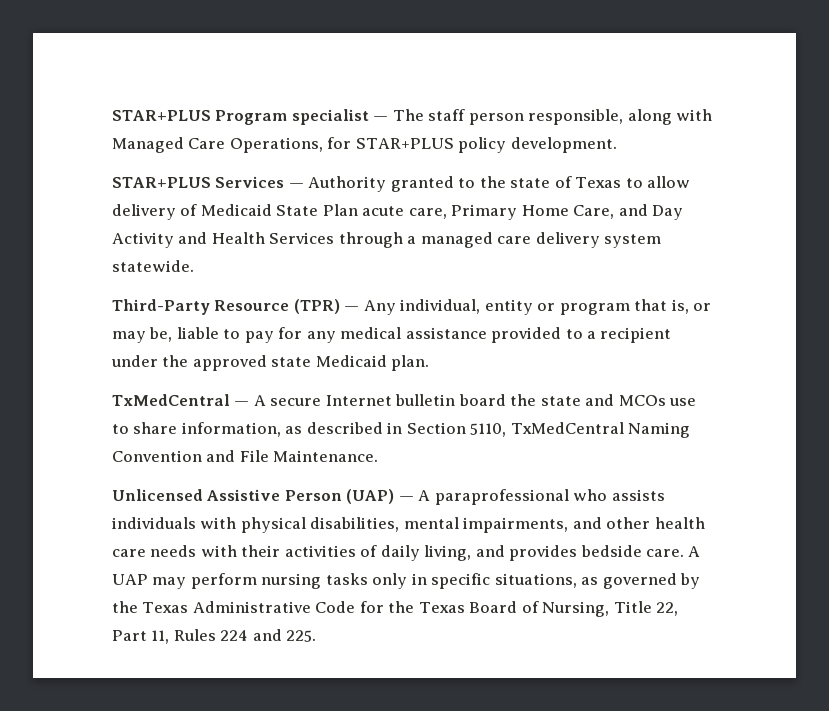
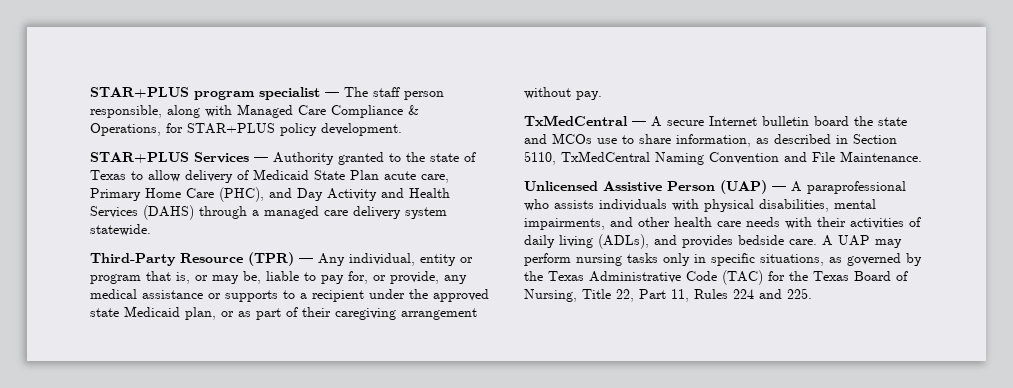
- STAR+PLUS Program specialist — The staff person responsible, along with Managed Care Operations, for STAR+PLUS policy development.
+ STAR+PLUS program specialist — The staff person responsible, along with Managed Care Compliance & Operations, for STAR+PLUS policy development.
- STAR+PLUS Services — Authority granted to the state of Texas to allow delivery of Medicaid State Plan acute care, Primary Home Care, and Day Activity and Health Services through a managed care delivery system statewide.
+ STAR+PLUS Services — Authority granted to the state of Texas to allow delivery of Medicaid State Plan acute care, Primary Home Care (PHC), and Day Activity and Health Services (DAHS) through a managed care delivery system statewide.
- Third-Party Resource (TPR) — Any individual, entity or program that is, or may be, liable to pay for any medical assistance provided to a recipient under the approved state Medicaid plan.
+ Third-Party Resource (TPR) — Any individual, entity or program that is, or may be, liable to pay for, or provide, any medical assistance or supports to a recipient under the approved state Medicaid plan, or as part of their caregiving arrangement without pay.
- Unlicensed Assistive Person (UAP) — A paraprofessional who assists individuals with physical disabilities, mental impairments, and other health care needs with their activities of daily living, and provides bedside care.
+ Unlicensed Assistive Person (UAP) — A paraprofessional who assists individuals with physical disabilities, mental impairments, and other health care needs with their activities of daily living (ADLs), and provides bedside care.
- A UAP may perform nursing tasks only in specific situations, as governed by the Texas Administrative Code for the Texas Board of Nursing, Title 22, Part 11, Rules 224 and 225.
+ A UAP may perform nursing tasks only in specific situations, as governed by the Texas Administrative Code (TAC) for the Texas Board of Nursing, Title 22, Part 11, Rules 224 and 225.

